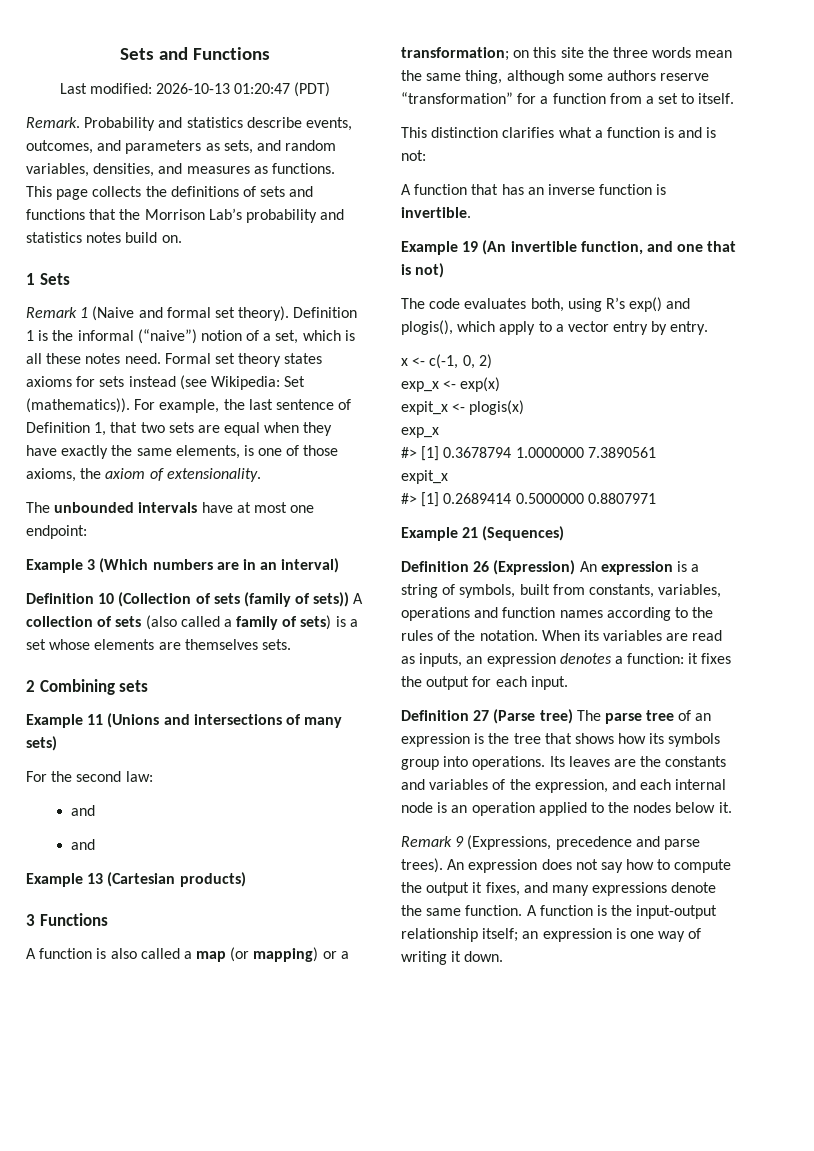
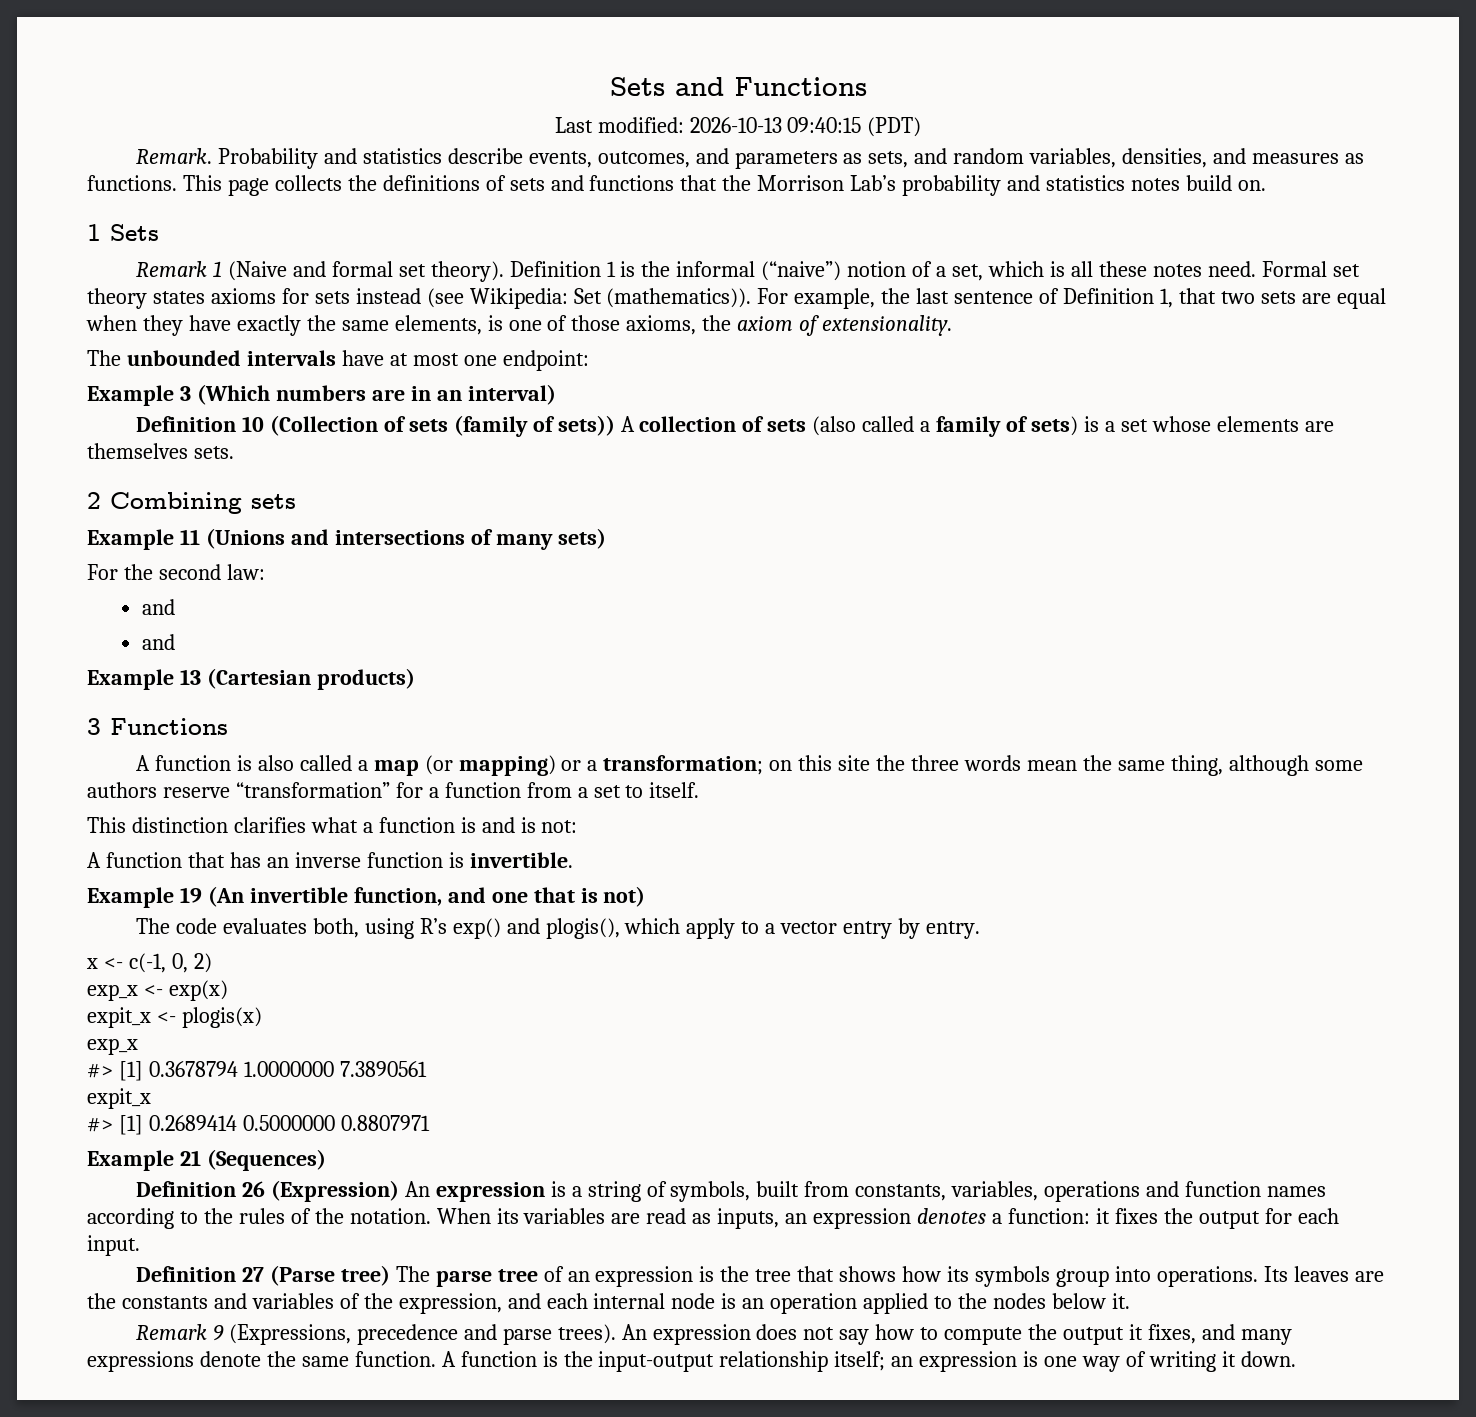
- Last modified: 2026-10-13 01:20:47 (PDT)
+ Last modified: 2026-10-13 09:40:15 (PDT)

